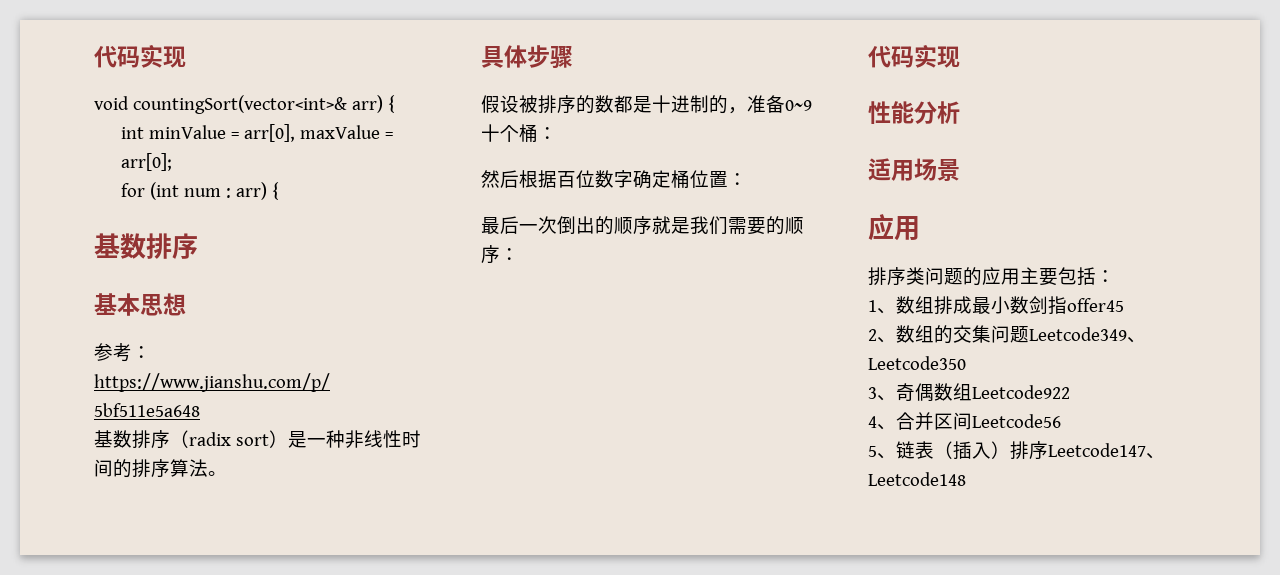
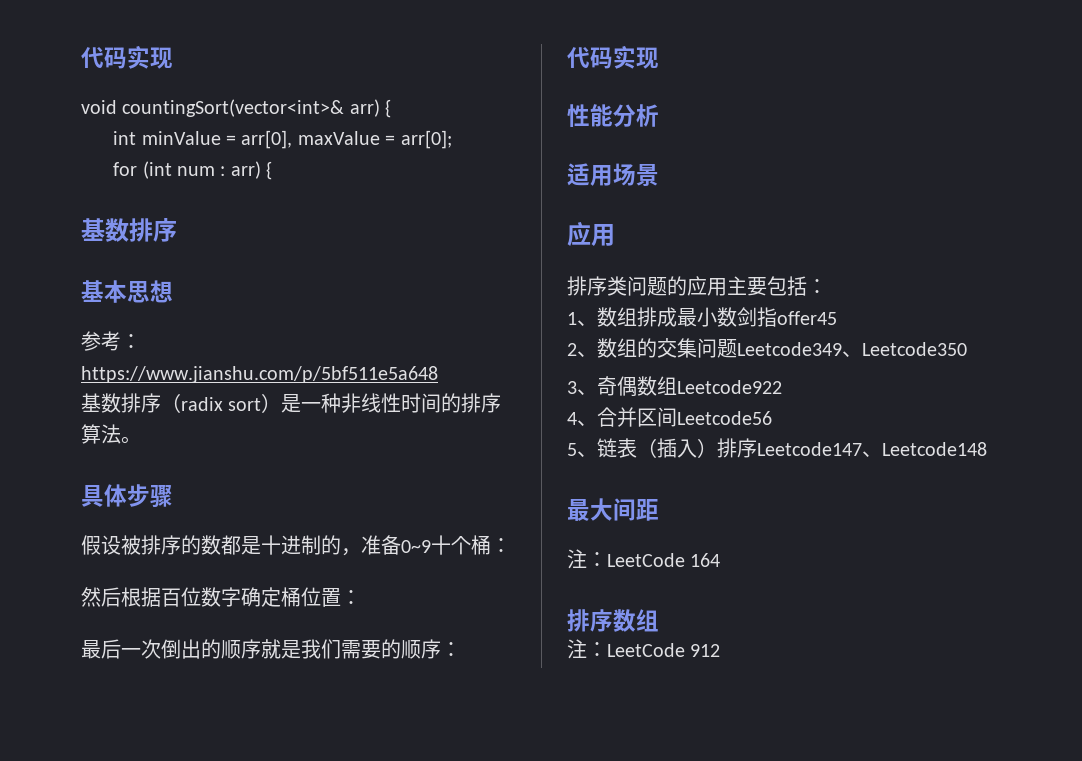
+ 最大间距
+ 注：LeetCode 164
+ 排序数组
+ 注：LeetCode 912

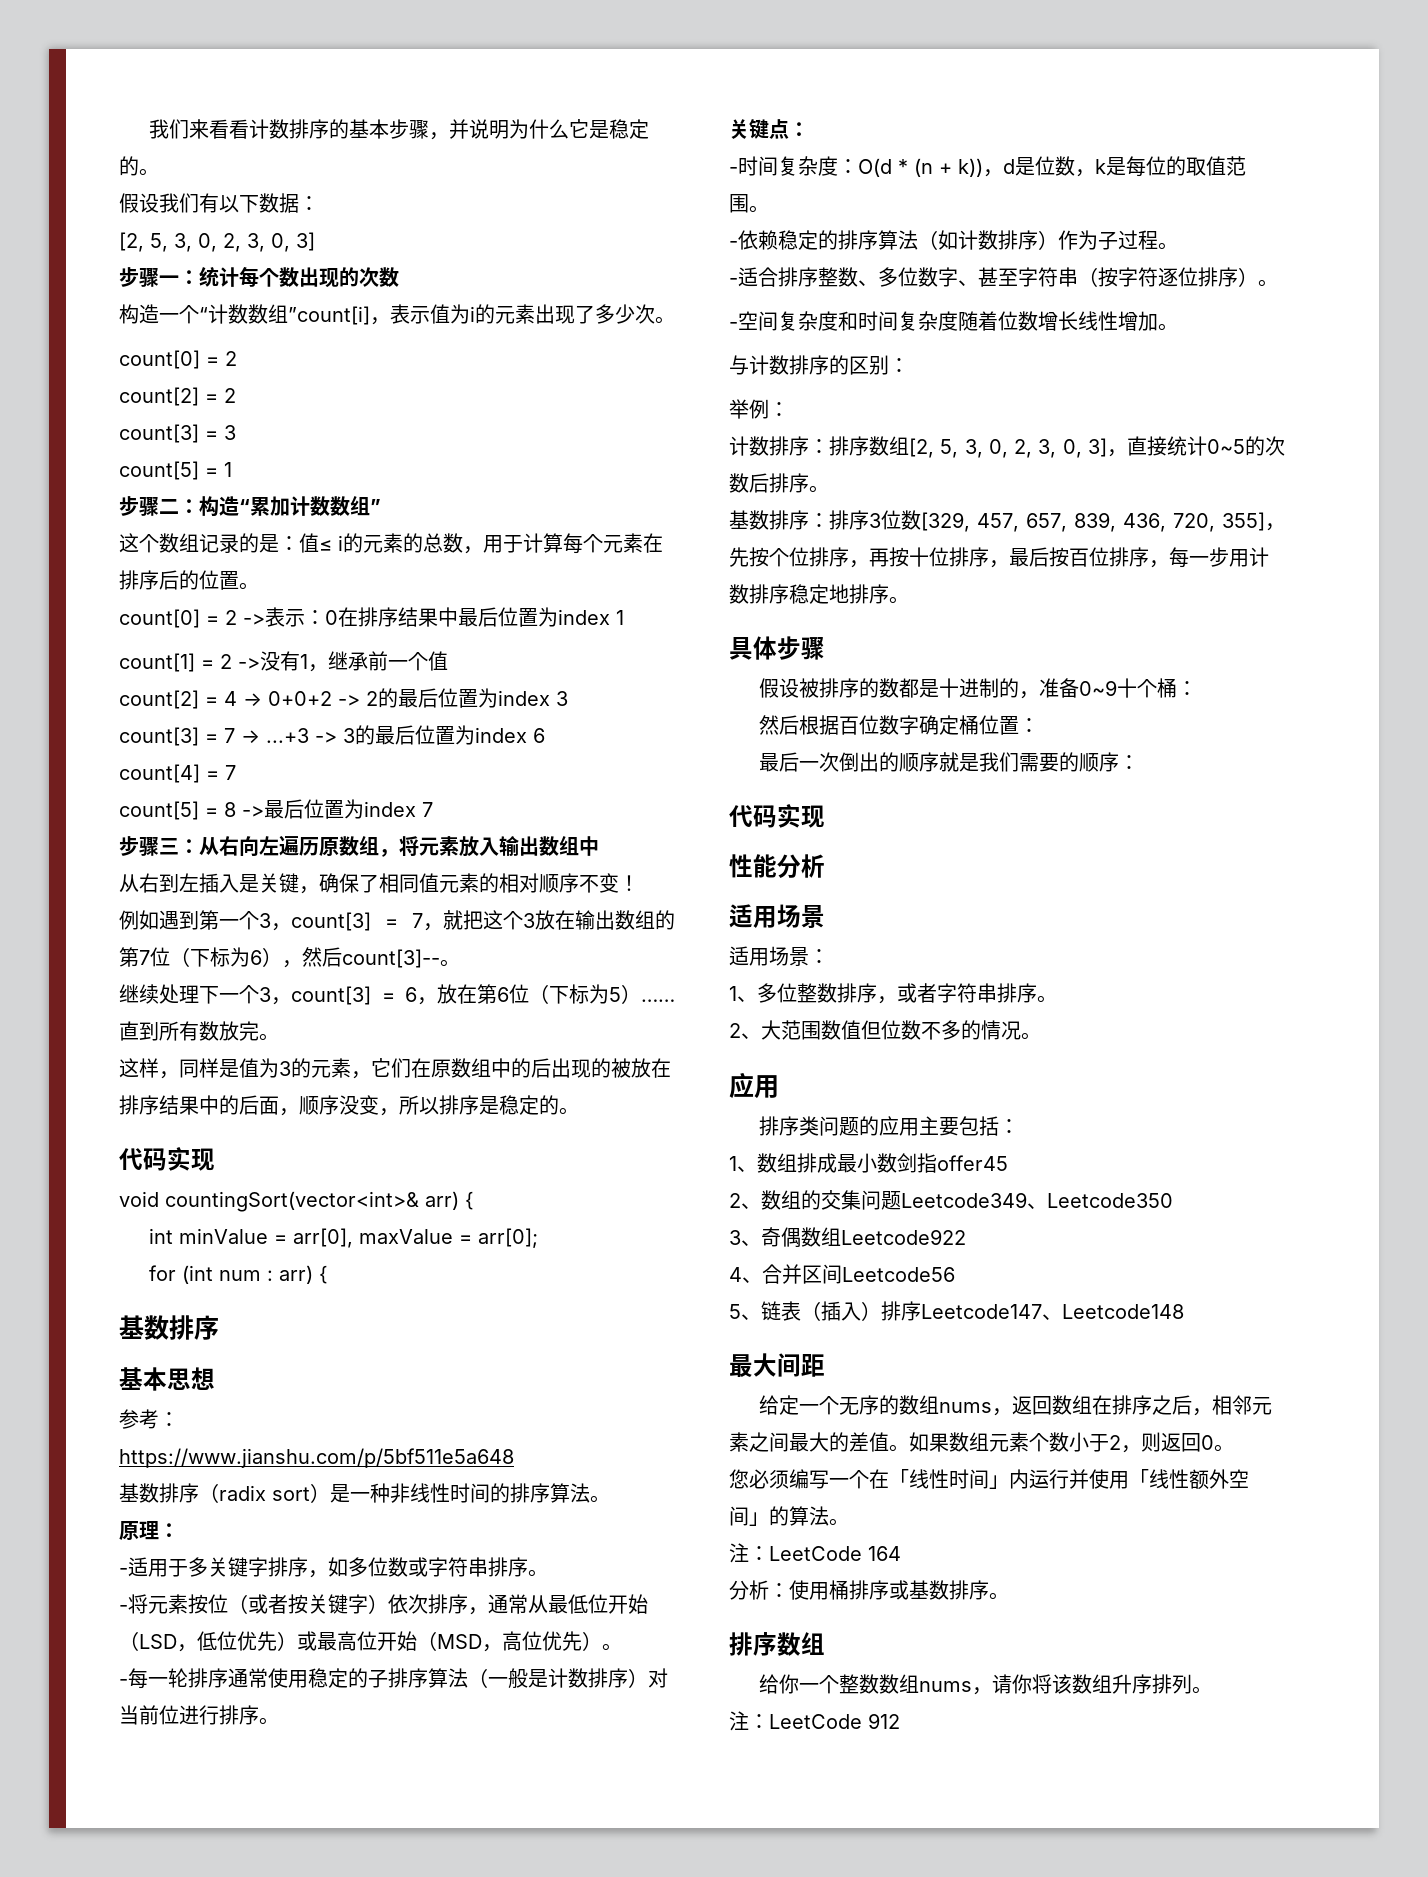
+ 我们来看看计数排序的基本步骤，并说明为什么它是稳定的。
+ 假设我们有以下数据：
+ [2, 5, 3, 0, 2, 3, 0, 3]
+ 步骤一：统计每个数出现的次数
+ 构造一个“计数数组”count[i]，表示值为i的元素出现了多少次。
+ count[0] = 2
+ count[2] = 2
+ count[3] = 3
+ count[5] = 1
+ 步骤二：构造“累加计数数组”
+ 这个数组记录的是：值≤ i的元素的总数，用于计算每个元素在排序后的位置。
+ count[0] = 2 ->表示：0在排序结果中最后位置为index 1
+ count[1] = 2 ->没有1，继承前一个值
+ count[2] = 4 → 0+0+2 -> 2的最后位置为index 3
+ count[3] = 7 → ...+3 -> 3的最后位置为index 6
+ count[4] = 7
+ count[5] = 8 ->最后位置为index 7
+ 步骤三：从右向左遍历原数组，将元素放入输出数组中
+ 从右到左插入是关键，确保了相同值元素的相对顺序不变！
+ 例如遇到第一个3，count[3] = 7，就把这个3放在输出数组的第7位（下标为6），然后count[3]--。
+ 继续处理下一个3，count[3] = 6，放在第6位（下标为5）……直到所有数放完。
+ 这样，同样是值为3的元素，它们在原数组中的后出现的被放在排序结果中的后面，顺序没变，所以排序是稳定的。
+ 原理：
+ -适用于多关键字排序，如多位数或字符串排序。
+ -将元素按位（或者按关键字）依次排序，通常从最低位开始（LSD，低位优先）或最高位开始（MSD，高位优先）。
+ -每一轮排序通常使用稳定的子排序算法（一般是计数排序）对当前位进行排序。
+ 关键点：
+ -时间复杂度：O(d * (n + k))，d是位数，k是每位的取值范围。
+ -依赖稳定的排序算法（如计数排序）作为子过程。
+ -适合排序整数、多位数字、甚至字符串（按字符逐位排序）。
+ -空间复杂度和时间复杂度随着位数增长线性增加。
+ 与计数排序的区别：
+ 举例：
+ 计数排序：排序数组[2, 5, 3, 0, 2, 3, 0, 3]，直接统计0~5的次数后排序。
+ 基数排序：排序3位数[329, 457, 657, 839, 436, 720, 355]，先按个位排序，再按十位排序，最后按百位排序，每一步用计数排序稳定地排序。
+ 适用场景：
+ 1、多位整数排序，或者字符串排序。
+ 2、大范围数值但位数不多的情况。
+ 给定一个无序的数组nums，返回数组在排序之后，相邻元素之间最大的差值。如果数组元素个数小于2，则返回0。
+ 您必须编写一个在「线性时间」内运行并使用「线性额外空间」的算法。
  注：LeetCode 164
+ 分析：使用桶排序或基数排序。
  排序数组
+ 给你一个整数数组nums，请你将该数组升序排列。

